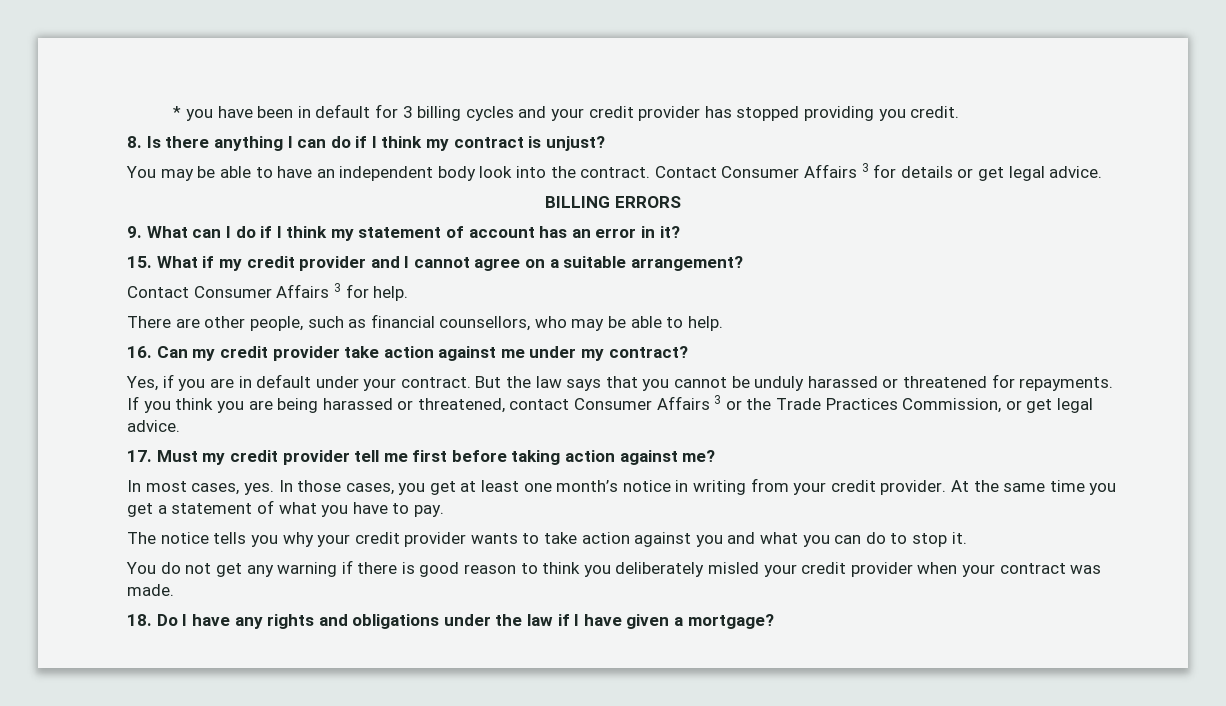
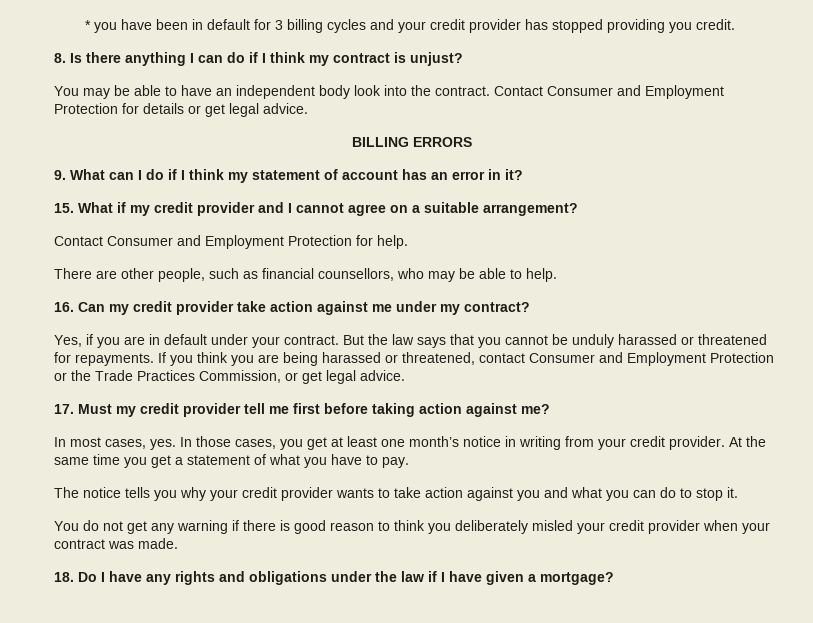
- Contact Consumer Affairs 3 for details or get legal advice.
+ Contact Consumer and Employment Protection for details or get legal advice.
- Contact Consumer Affairs 3 for help.
+ Contact Consumer and Employment Protection for help.
- If you think you are being harassed or threatened, contact Consumer Affairs 3 or the Trade Practices Commission, or get legal advice.
+ If you think you are being harassed or threatened, contact Consumer and Employment Protection or the Trade Practices Commission, or get legal advice.

